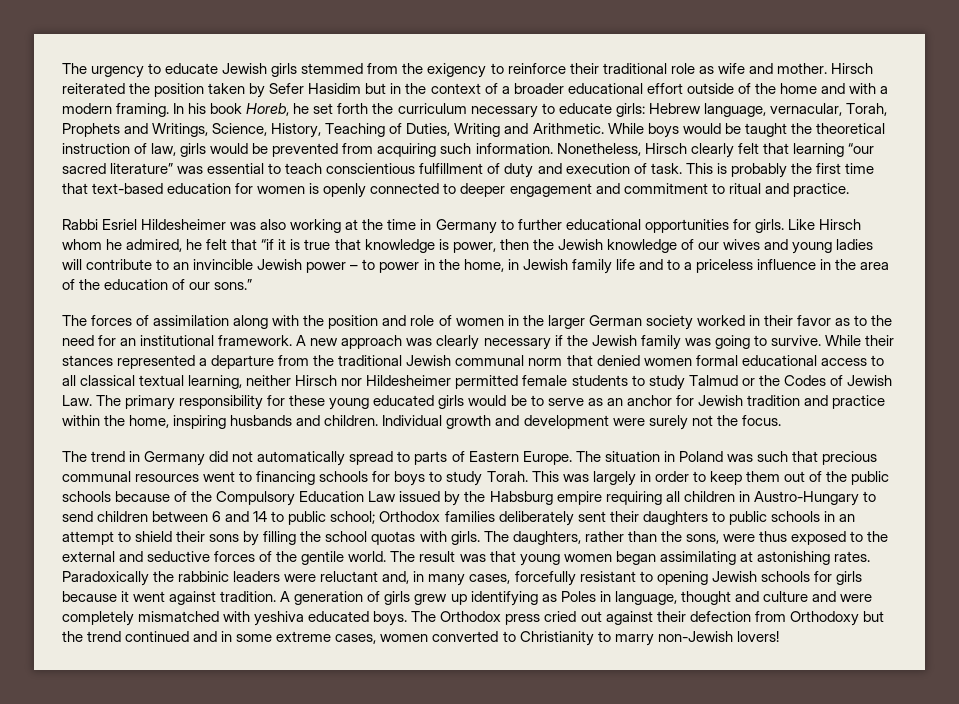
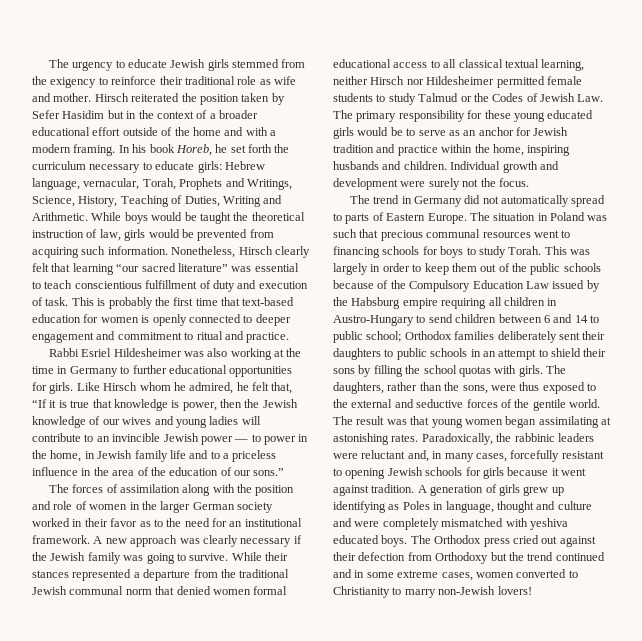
- Like Hirsch whom he admired, he felt that “if it is true that knowledge is power, then the Jewish knowledge of our wives and young ladies will contribute to an invincible Jewish power – to power in the home, in Jewish family life and to a priceless influence in the area of the education of our sons.”
+ Like Hirsch whom he admired, he felt that, “If it is true that knowledge is power, then the Jewish knowledge of our wives and young ladies will contribute to an invincible Jewish power — to power in the home, in Jewish family life and to a priceless influence in the area of the education of our sons.”
- Paradoxically the rabbinic leaders were reluctant and, in many cases, forcefully resistant to opening Jewish schools for girls because it went against tradition.
+ Paradoxically, the rabbinic leaders were reluctant and, in many cases, forcefully resistant to opening Jewish schools for girls because it went against tradition.

